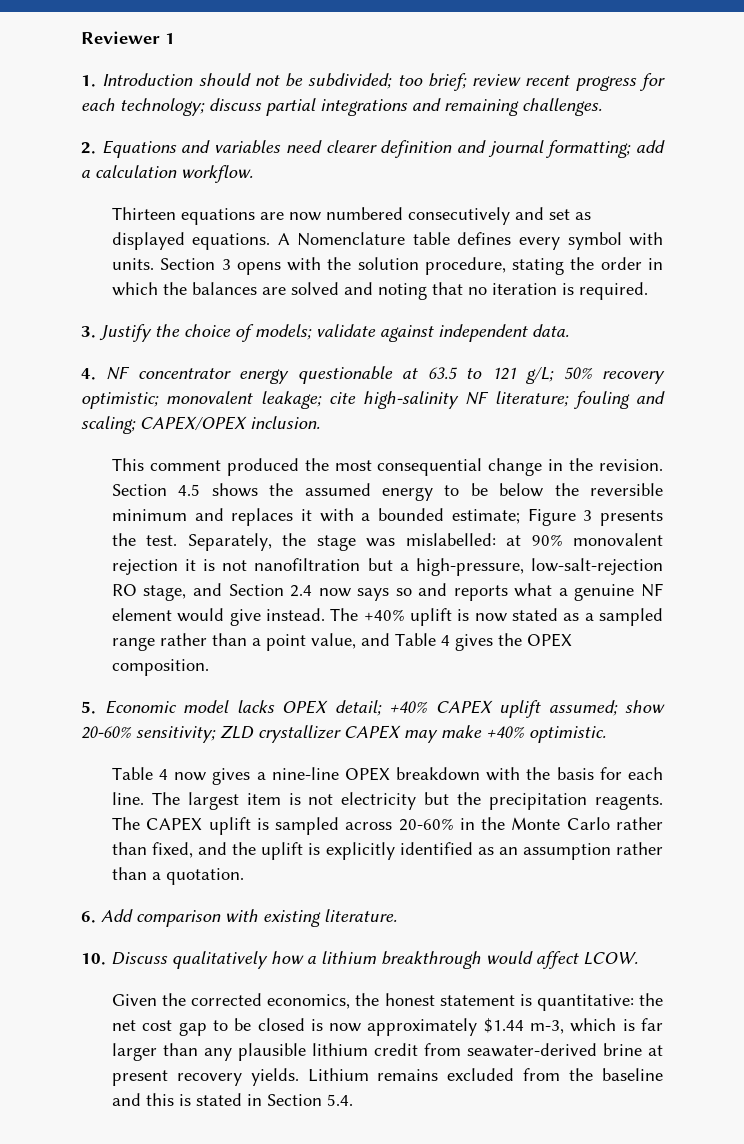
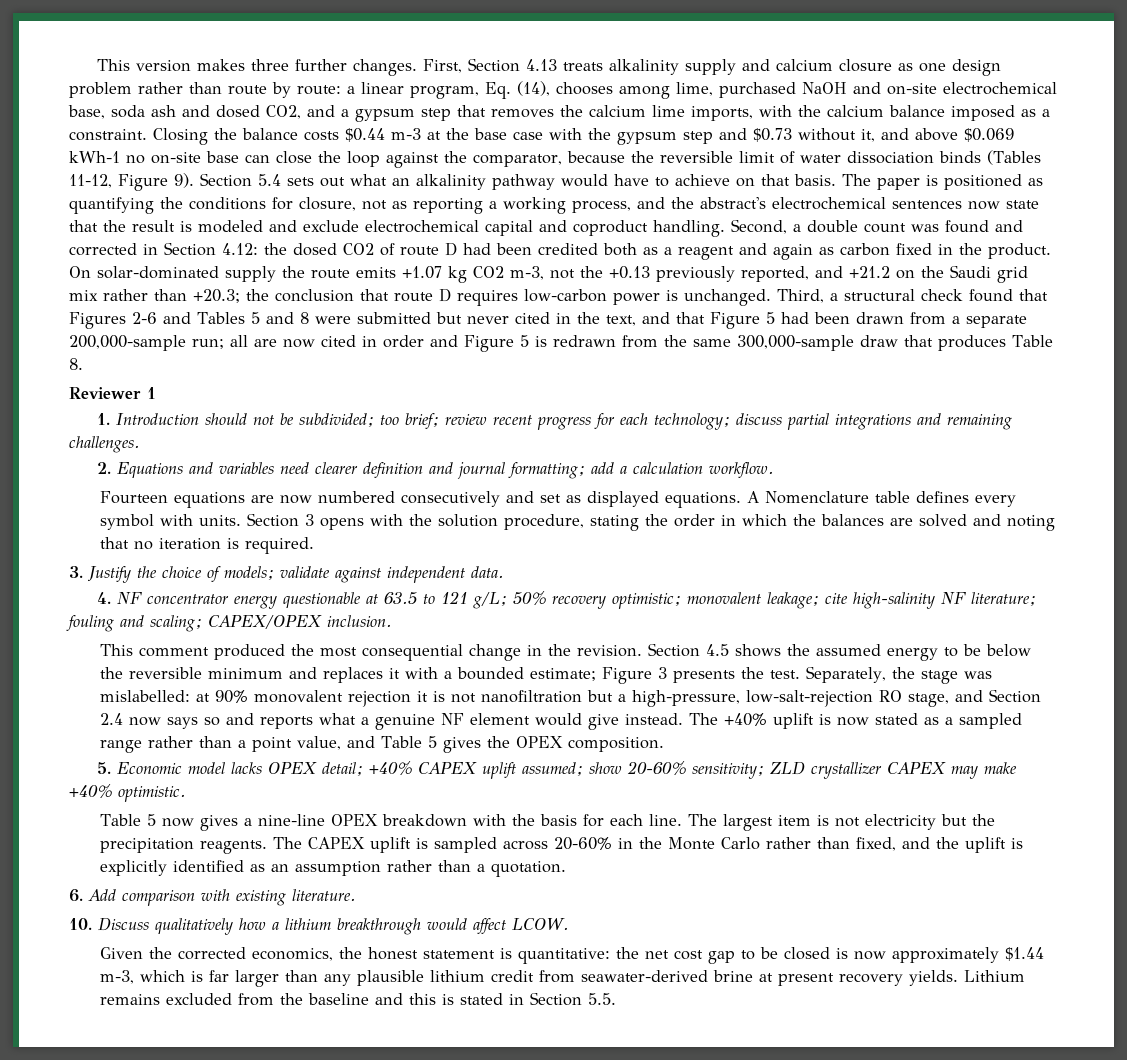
+ This version makes three further changes. First, Section 4.13 treats alkalinity supply and calcium closure as one design problem rather than route by route: a linear program, Eq. (14), chooses among lime, purchased NaOH and on-site electrochemical base, soda ash and dosed CO2, and a gypsum step that removes the calcium lime imports, with the calcium balance imposed as a constraint. Closing the balance costs $0.44 m-3 at the base case with the gypsum step and $0.73 without it, and above $0.069 kWh-1 no on-site base can close the loop against the comparator, because the reversible limit of water dissociation binds (Tables 11-12, Figure 9). Section 5.4 sets out what an alkalinity pathway would have to achieve on that basis. The paper is positioned as quantifying the conditions for closure, not as reporting a working process, and the abstract's electrochemical sentences now state that the result is modeled and exclude electrochemical capital and coproduct handling. Second, a double count was found and corrected in Section 4.12: the dosed CO2 of route D had been credited both as a reagent and again as carbon fixed in the product. On solar-dominated supply the route emits +1.07 kg CO2 m-3, not the +0.13 previously reported, and +21.2 on the Saudi grid mix rather than +20.3; the conclusion that route D requires low-carbon power is unchanged. Third, a structural check found that Figures 2-6 and Tables 5 and 8 were submitted but never cited in the text, and that Figure 5 had been drawn from a separate 200,000-sample run; all are now cited in order and Figure 5 is redrawn from the same 300,000-sample draw that produces Table 8.
- Thirteen equations are now numbered consecutively and set as displayed equations.
+ Fourteen equations are now numbered consecutively and set as displayed equations.
- The +40% uplift is now stated as a sampled range rather than a point value, and Table 4 gives the OPEX composition.
+ The +40% uplift is now stated as a sampled range rather than a point value, and Table 5 gives the OPEX composition.
- Table 4 now gives a nine-line OPEX breakdown with the basis for each line.
+ Table 5 now gives a nine-line OPEX breakdown with the basis for each line.
- Lithium remains excluded from the baseline and this is stated in Section 5.4.
+ Lithium remains excluded from the baseline and this is stated in Section 5.5.

